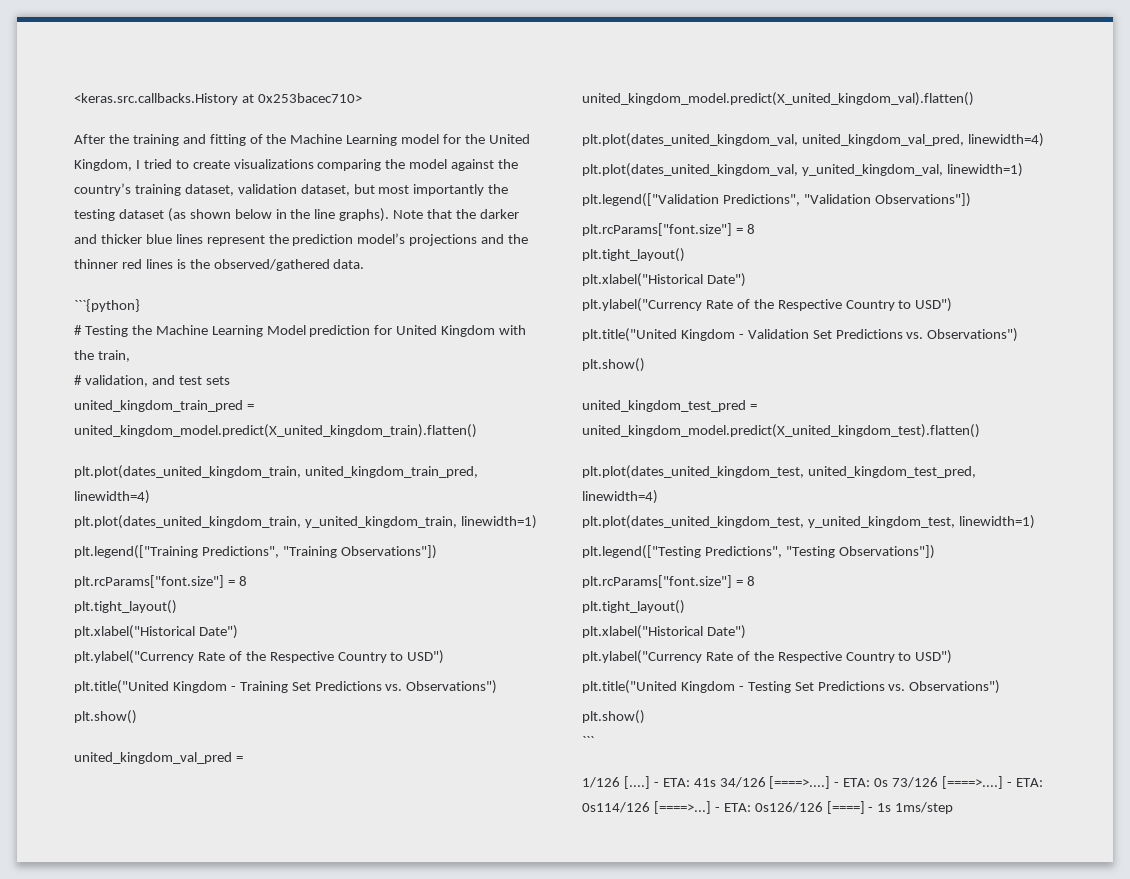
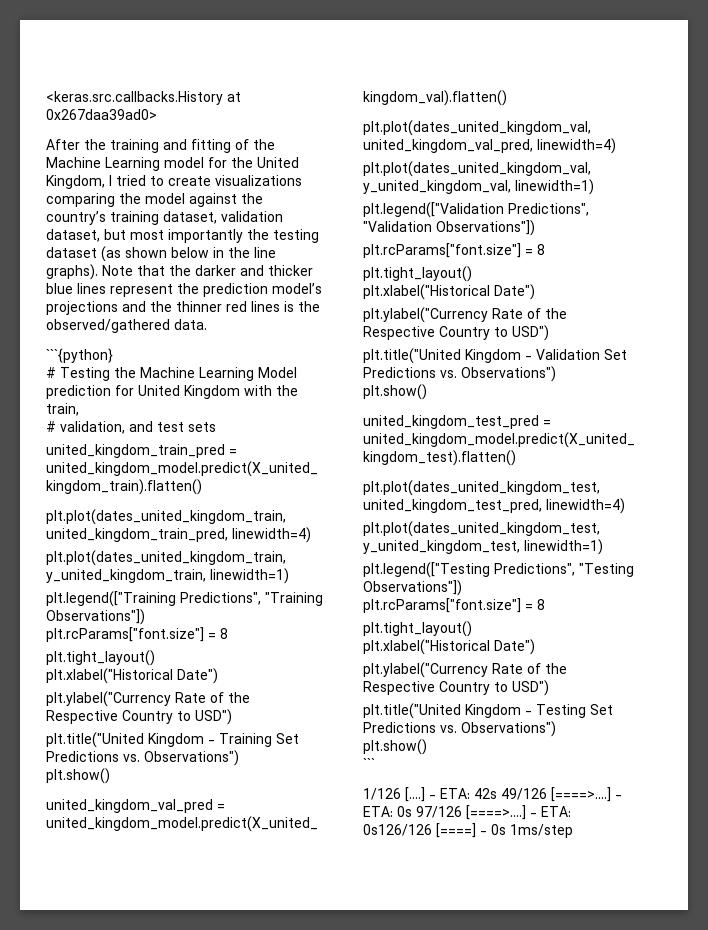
- <keras.src.callbacks.History at 0x253bacec710>
+ <keras.src.callbacks.History at 0x267daa39ad0>
- - ETA: 41s 34/126 [====>....]
+ - ETA: 42s 49/126 [====>....]
- - ETA: 0s 73/126 [====>....] - ETA: 0s114/126 [====>...] - ETA: 0s126/126 [====] - 1s 1ms/step
+ - ETA: 0s 97/126 [====>....] - ETA: 0s126/126 [====] - 0s 1ms/step

